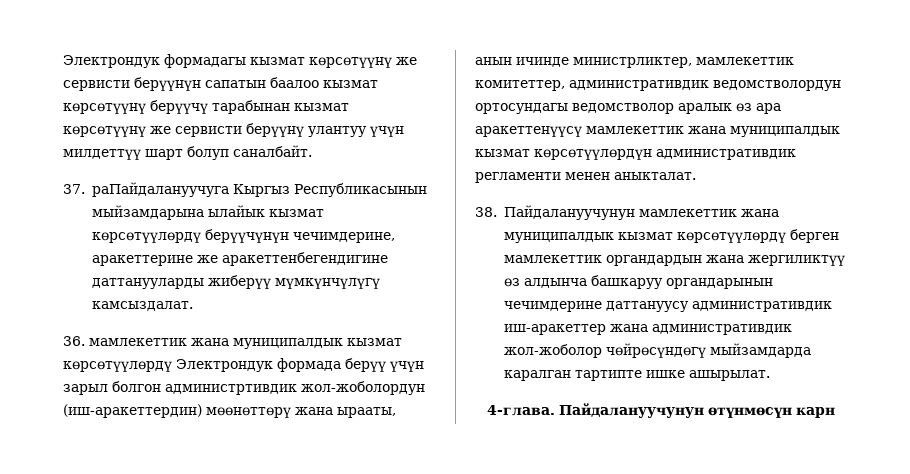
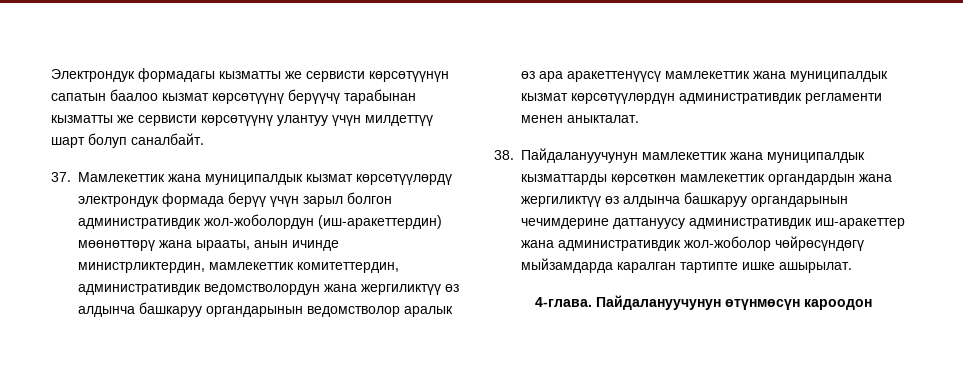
- Электрондук формадагы кызмат көрсөтүүнү же сервисти берүүнүн сапатын баалоо кызмат көрсөтүүнү берүүчү тарабынан кызмат көрсөтүүнү же сервисти берүүнү улантуу үчүн милдеттүү шарт болуп саналбайт.
+ Электрондук формадагы кызматты же сервисти көрсөтүүнүн сапатын баалоо кызмат көрсөтүүнү берүүчү тарабынан кызматты же сервисти көрсөтүүнү улантуу үчүн милдеттүү шарт болуп саналбайт.
- 37. раПайдалануучуга Кыргыз Республикасынын мыйзамдарына ылайык кызмат көрсөтүүлөрдү берүүчүнүн чечимдерине, аракеттерине же аракеттенбегендигине даттанууларды жиберүү мүмкүнчүлүгү камсыздалат.
- 36. мамлекеттик жана муниципалдык кызмат көрсөтүүлөрдү Электрондук формада берүү үчүн зарыл болгон администртивдик жол-жоболордун (иш-аракеттердин) мөөнөттөрү жана ырааты, анын ичинде министрликтер, мамлекеттик комитеттер, административдик ведомстволордун ортосундагы ведомстволор аралык өз ара аракеттенүүсү мамлекеттик жана муниципалдык кызмат көрсөтүүлөрдүн административдик регламенти менен аныкталат.
+ 37. Мамлекеттик жана муниципалдык кызмат көрсөтүүлөрдү электрондук формада берүү үчүн зарыл болгон административдик жол-жоболордун (иш-аракеттердин) мөөнөттөрү жана ырааты, анын ичинде министрликтердин, мамлекеттик комитеттердин, административдик ведомстволордун жана жергиликтүү өз алдынча башкаруу органдарынын ведомстволор аралык өз ара аракеттенүүсү мамлекеттик жана муниципалдык кызмат көрсөтүүлөрдүн административдик регламенти менен аныкталат.
- 38. Пайдалануучунун мамлекеттик жана муниципалдык кызмат көрсөтүүлөрдү берген мамлекеттик органдардын жана жергиликтүү өз алдынча башкаруу органдарынын чечимдерине даттануусу административдик иш-аракеттер жана административдик жол-жоболор чөйрөсүндөгү мыйзамдарда каралган тартипте ишке ашырылат.
+ 38. Пайдалануучунун мамлекеттик жана муниципалдык кызматтарды көрсөткөн мамлекеттик органдардын жана жергиликтүү өз алдынча башкаруу органдарынын чечимдерине даттануусу административдик иш-аракеттер жана административдик жол-жоболор чөйрөсүндөгү мыйзамдарда каралган тартипте ишке ашырылат.
- Пайдалануучунун өтүнмөсүн карн
+ Пайдалануучунун өтүнмөсүн кароодон

